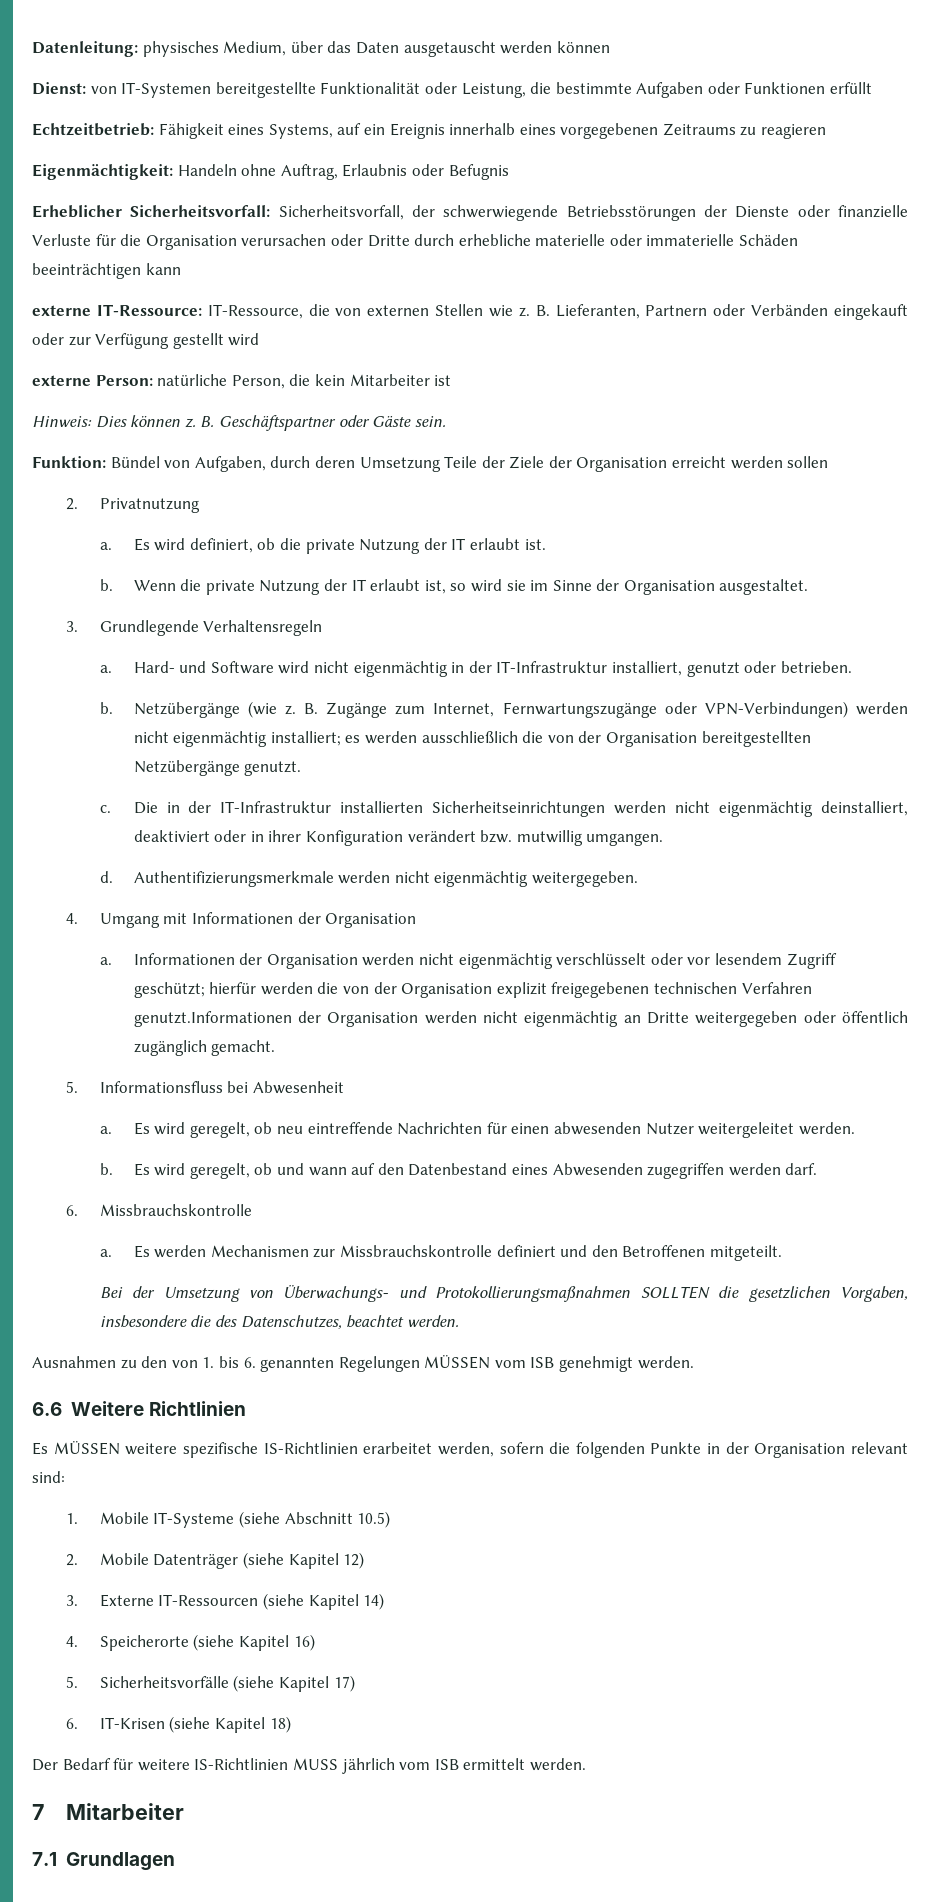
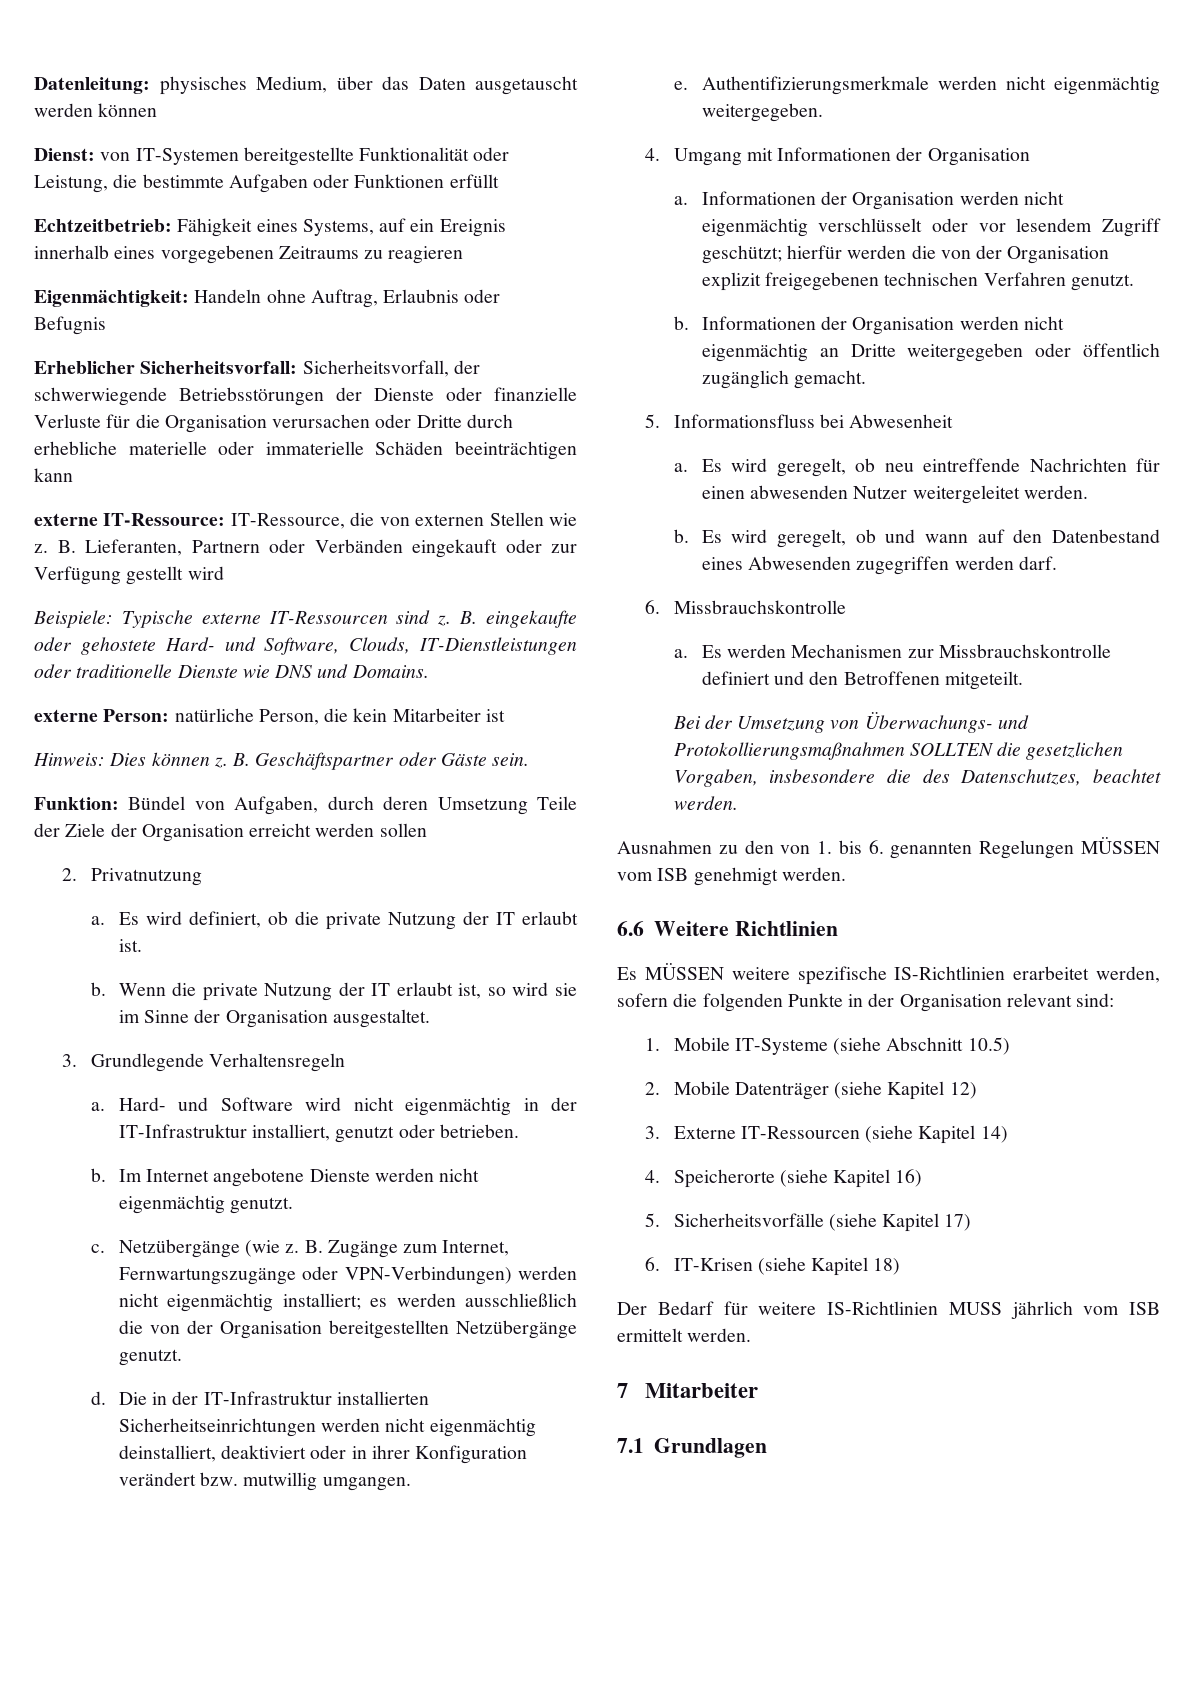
+ Beispiele: Typische externe IT-Ressourcen sind z. B. eingekaufte oder gehostete Hard- und Software, Clouds, IT-Dienstleistungen oder traditionelle Dienste wie DNS und Domains.
+ Im Internet angebotene Dienste werden nicht eigenmächtig genutzt.
+ c.
- c.
+ d.
- d.
+ e.
- Informationen der Organisation werden nicht eigenmächtig verschlüsselt oder vor lesendem Zugriff geschützt; hierfür werden die von der Organisation explizit freigegebenen technischen Verfahren genutzt.Informationen der Organisation werden nicht eigenmächtig an Dritte weitergegeben oder öffentlich zugänglich gemacht.
+ Informationen der Organisation werden nicht eigenmächtig verschlüsselt oder vor lesendem Zugriff geschützt; hierfür werden die von der Organisation explizit freigegebenen technischen Verfahren genutzt.
+ b. Informationen der Organisation werden nicht eigenmächtig an Dritte weitergegeben oder öffentlich zugänglich gemacht.

